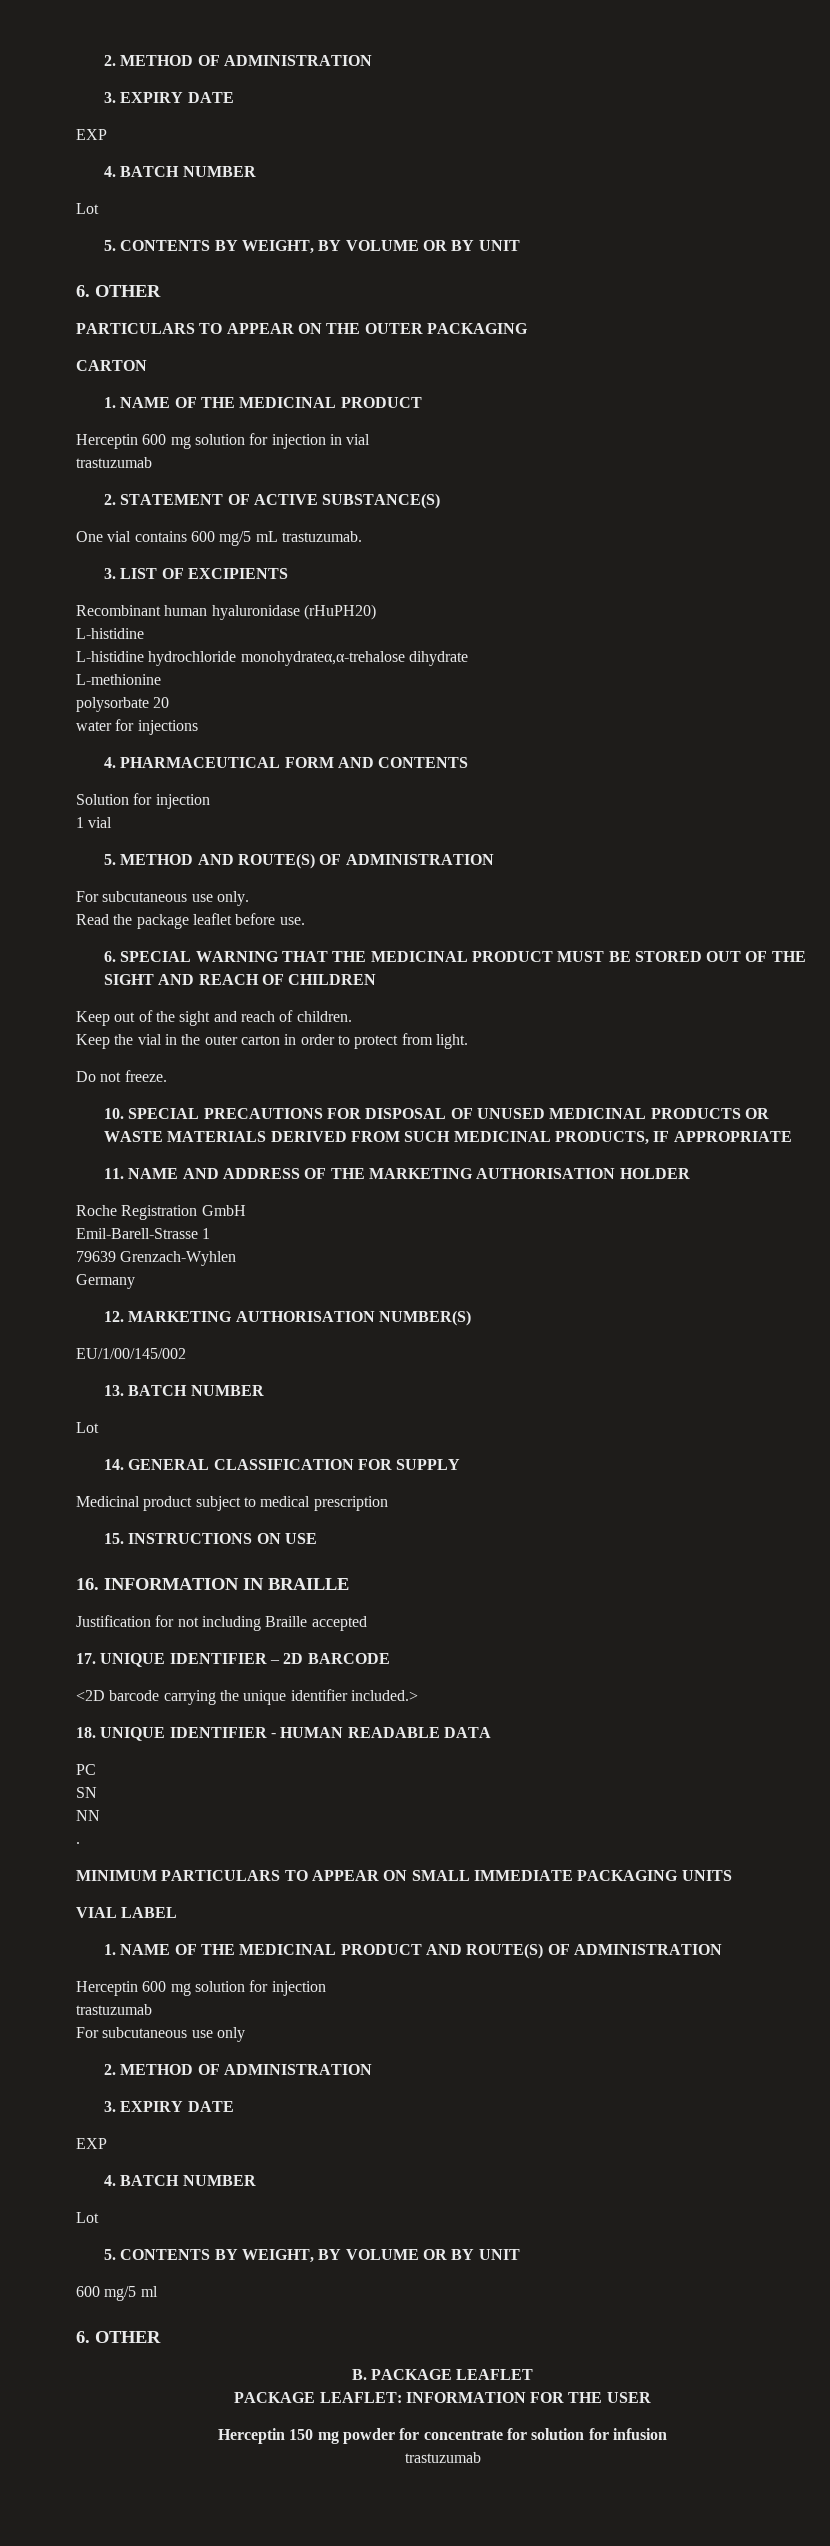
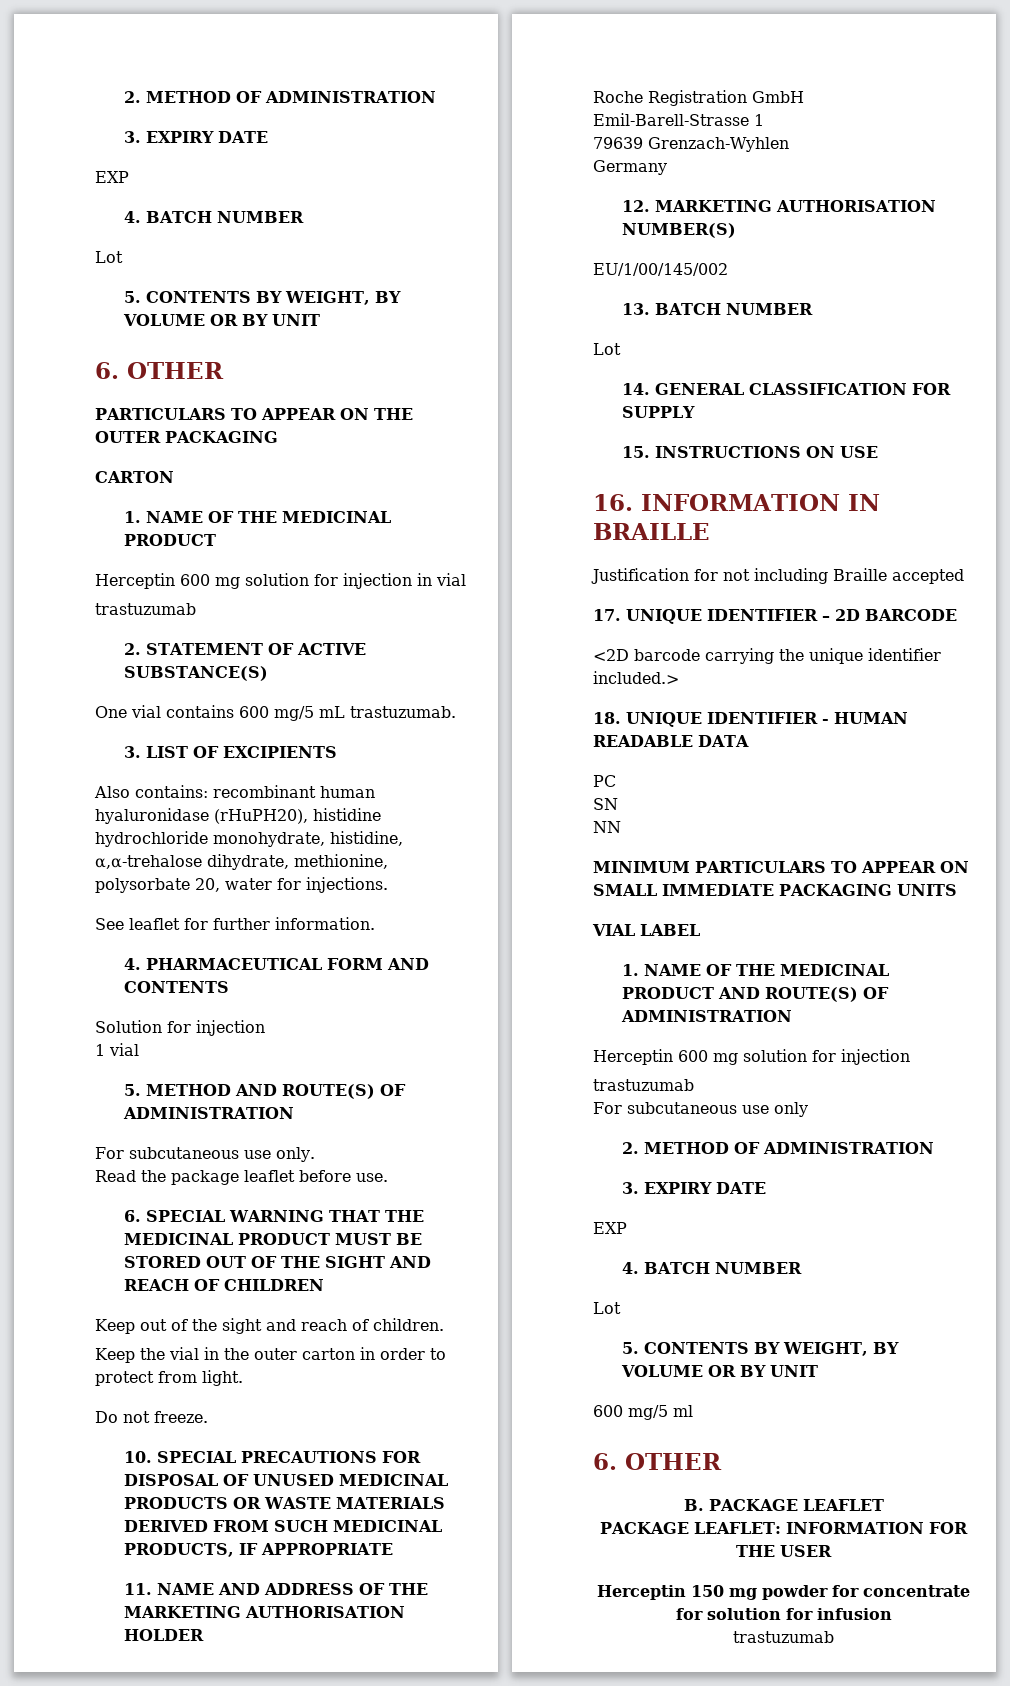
- Recombinant human hyaluronidase (rHuPH20)
- L-histidine
- L-histidine hydrochloride monohydrateα,α-trehalose dihydrate
- L-methionine
- polysorbate 20
- water for injections
+ Also contains: recombinant human hyaluronidase (rHuPH20), histidine hydrochloride monohydrate, histidine, α,α-trehalose dihydrate, methionine, polysorbate 20, water for injections.
+ See leaflet for further information.
- Medicinal product subject to medical prescription
- .

